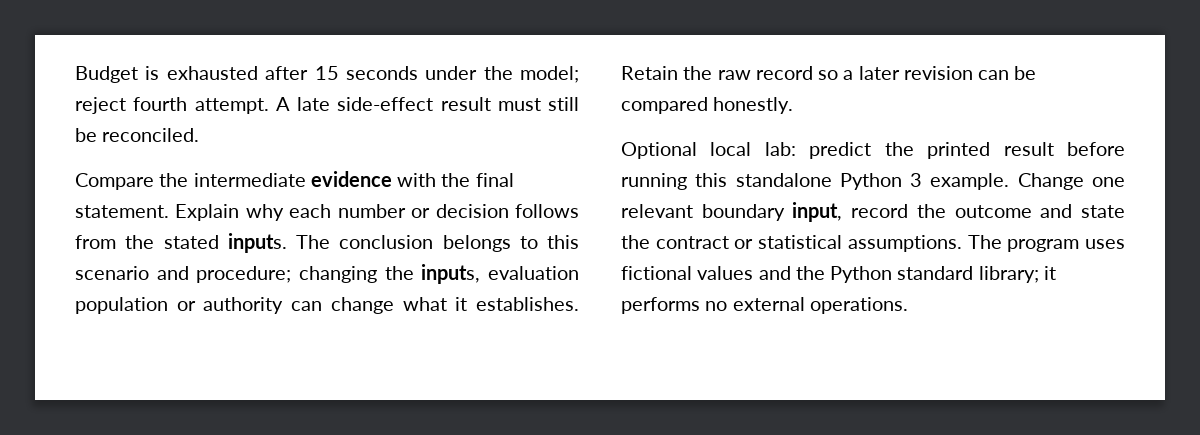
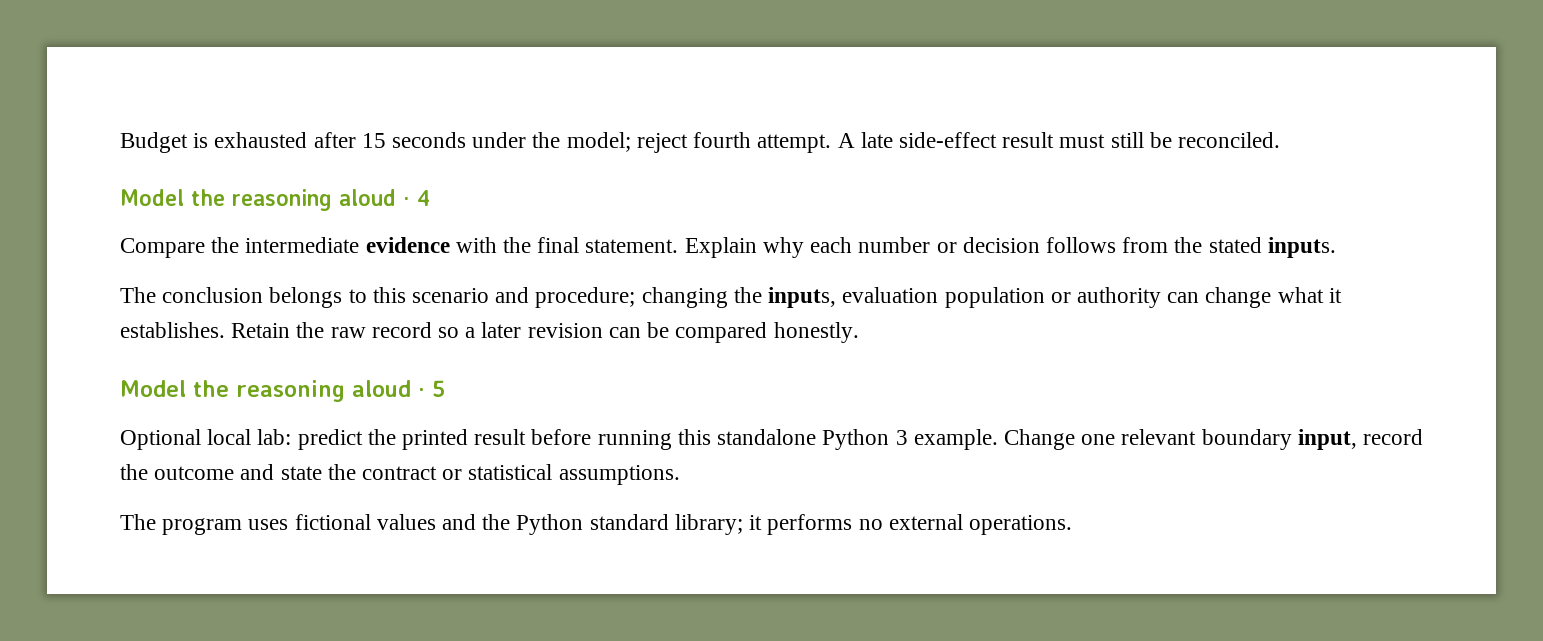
+ Model the reasoning aloud · 4
- Explain why each number or decision follows from the stated inputs. The conclusion belongs to this scenario and procedure; changing the inputs, evaluation population or authority can change what it establishes.
+ Explain why each number or decision follows from the stated inputs.
+ The conclusion belongs to this scenario and procedure; changing the inputs, evaluation population or authority can change what it establishes.
+ Model the reasoning aloud · 5
- Change one relevant boundary input, record the outcome and state the contract or statistical assumptions. The program uses fictional values and the Python standard library; it performs no external operations.
+ Change one relevant boundary input, record the outcome and state the contract or statistical assumptions.
+ The program uses fictional values and the Python standard library; it performs no external operations.

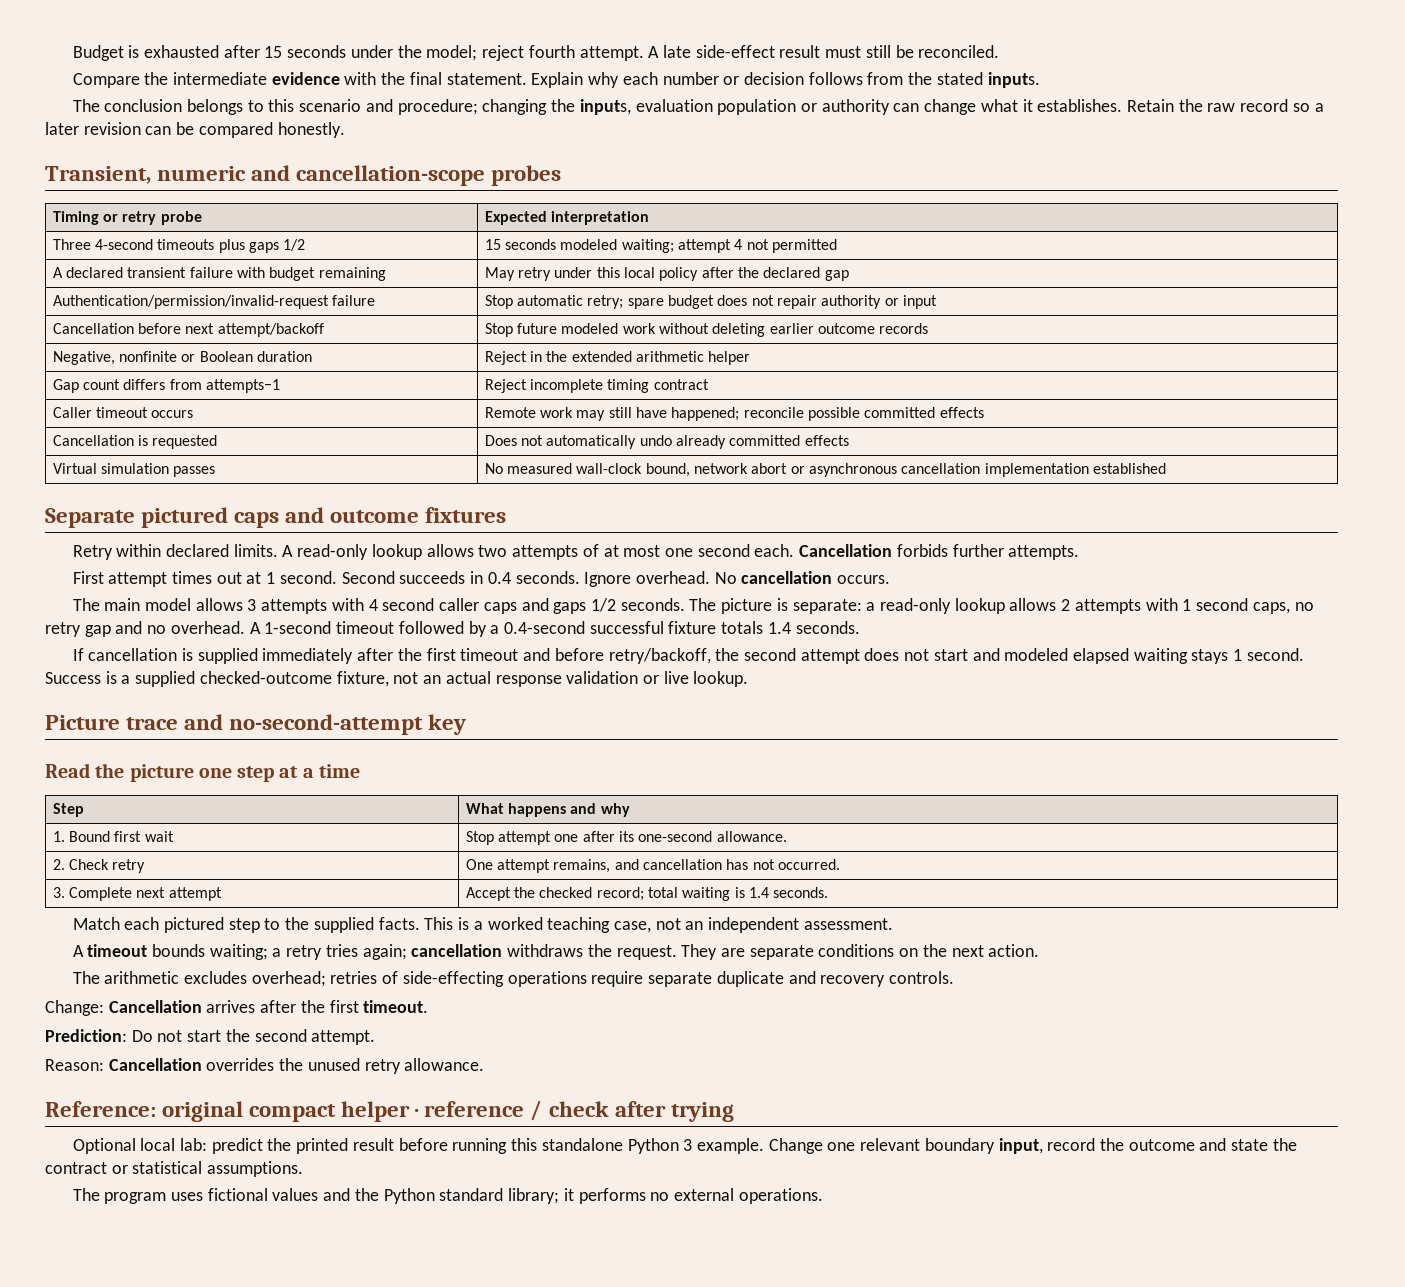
- Model the reasoning aloud · 4
- Model the reasoning aloud · 5
+ Transient, numeric and cancellation-scope probes
+ Timing or retry probe | Expected interpretation
+ Three 4-second timeouts plus gaps 1/2 | 15 seconds modeled waiting; attempt 4 not permitted
+ A declared transient failure with budget remaining | May retry under this local policy after the declared gap
+ Authentication/permission/invalid-request failure | Stop automatic retry; spare budget does not repair authority or input
+ Cancellation before next attempt/backoff | Stop future modeled work without deleting earlier outcome records
+ Negative, nonfinite or Boolean duration | Reject in the extended arithmetic helper
+ Gap count differs from attempts−1 | Reject incomplete timing contract
+ Caller timeout occurs | Remote work may still have happened; reconcile possible committed effects
+ Cancellation is requested | Does not automatically undo already committed effects
+ Virtual simulation passes | No measured wall-clock bound, network abort or asynchronous cancellation implementation established
+ Separate pictured caps and outcome fixtures
+ Retry within declared limits. A read-only lookup allows two attempts of at most one second each. Cancellation forbids further attempts.
+ First attempt times out at 1 second. Second succeeds in 0.4 seconds. Ignore overhead. No cancellation occurs.
+ The main model allows 3 attempts with 4 second caller caps and gaps 1/2 seconds. The picture is separate: a read-only lookup allows 2 attempts with 1 second caps, no retry gap and no overhead. A 1-second timeout followed by a 0.4-second successful fixture totals 1.4 seconds.
+ If cancellation is supplied immediately after the first timeout and before retry/backoff, the second attempt does not start and modeled elapsed waiting stays 1 second. Success is a supplied checked-outcome fixture, not an actual response validation or live lookup.
+ Picture trace and no-second-attempt key
+ Read the picture one step at a time
+ Step | What happens and why
+ 1. Bound first wait | Stop attempt one after its one-second allowance.
+ 2. Check retry | One attempt remains, and cancellation has not occurred.
+ 3. Complete next attempt | Accept the checked record; total waiting is 1.4 seconds.
+ Match each pictured step to the supplied facts. This is a worked teaching case, not an independent assessment.
+ A timeout bounds waiting; a retry tries again; cancellation withdraws the request. They are separate conditions on the next action.
+ The arithmetic excludes overhead; retries of side-effecting operations require separate duplicate and recovery controls.
+ Change: Cancellation arrives after the first timeout.
+ Prediction: Do not start the second attempt.
+ Reason: Cancellation overrides the unused retry allowance.
+ Reference: original compact helper · reference / check after trying

